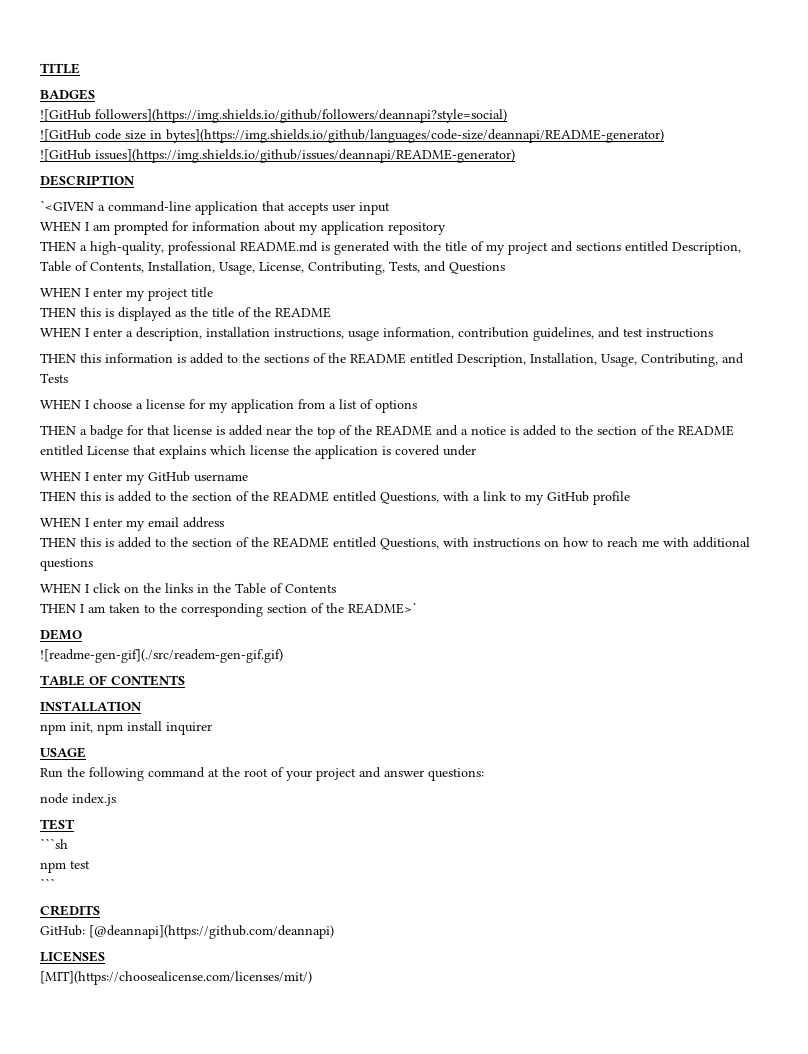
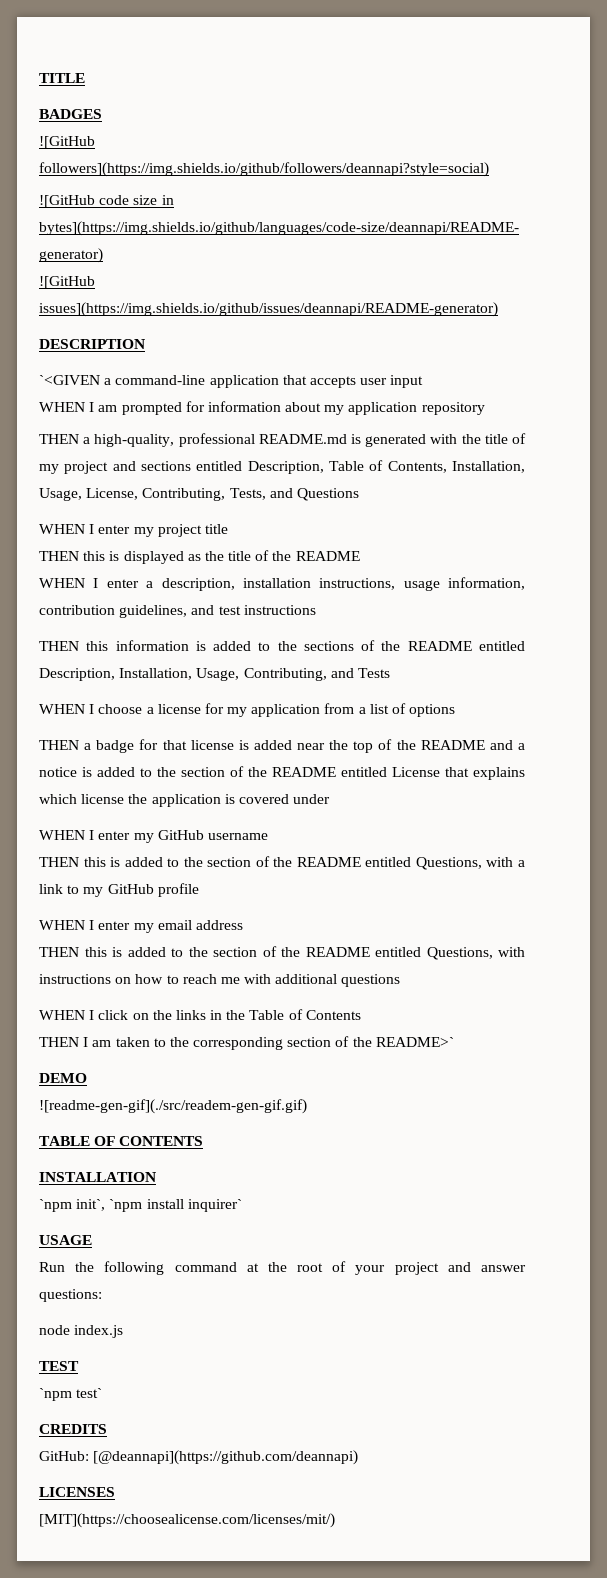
- npm init, npm install inquirer
+ `npm init`, `npm install inquirer`
- ```sh
- npm test
- ```
+ `npm test`

